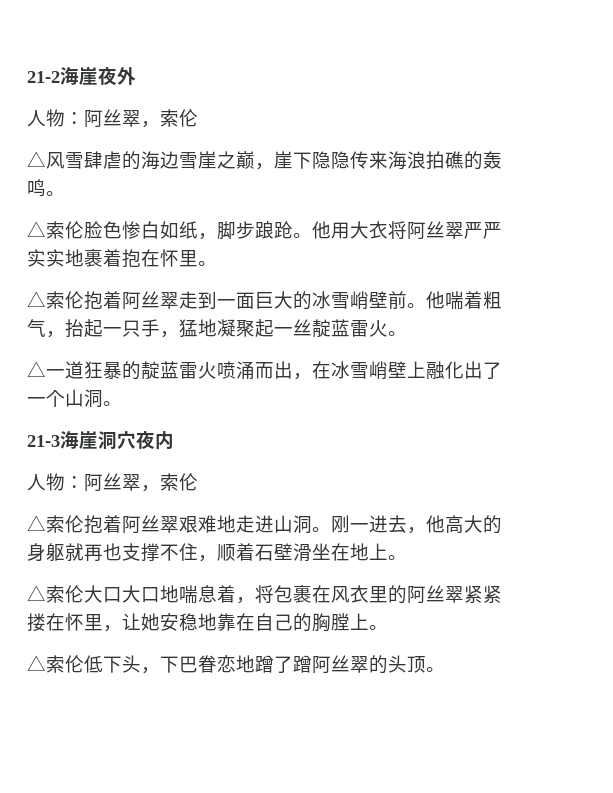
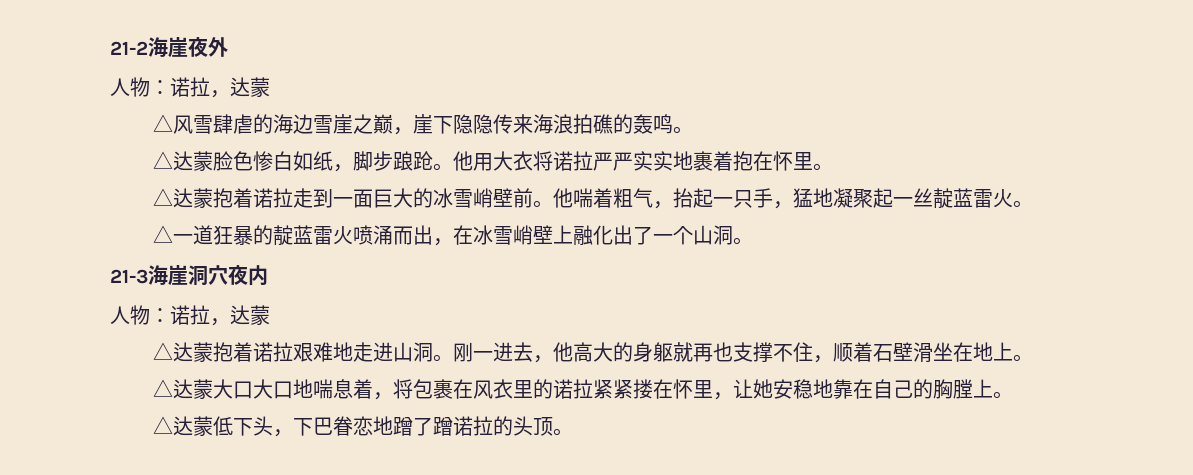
  21-2海崖夜外
- 人物：阿丝翠，索伦
+ 人物：诺拉，达蒙
- △索伦脸色惨白如纸，脚步踉跄。
+ △达蒙脸色惨白如纸，脚步踉跄。
- 他用大衣将阿丝翠严严实实地裹着抱在怀里。
+ 他用大衣将诺拉严严实实地裹着抱在怀里。
- △索伦抱着阿丝翠走到一面巨大的冰雪峭壁前。
+ △达蒙抱着诺拉走到一面巨大的冰雪峭壁前。
  21-3海崖洞穴夜内
- 人物：阿丝翠，索伦
- △索伦抱着阿丝翠艰难地走进山洞。
+ 人物：诺拉，达蒙
+ △达蒙抱着诺拉艰难地走进山洞。
- △索伦大口大口地喘息着，将包裹在风衣里的阿丝翠紧紧搂在怀里，让她安稳地靠在自己的胸膛上。
+ △达蒙大口大口地喘息着，将包裹在风衣里的诺拉紧紧搂在怀里，让她安稳地靠在自己的胸膛上。
- △索伦低下头，下巴眷恋地蹭了蹭阿丝翠的头顶。
+ △达蒙低下头，下巴眷恋地蹭了蹭诺拉的头顶。

